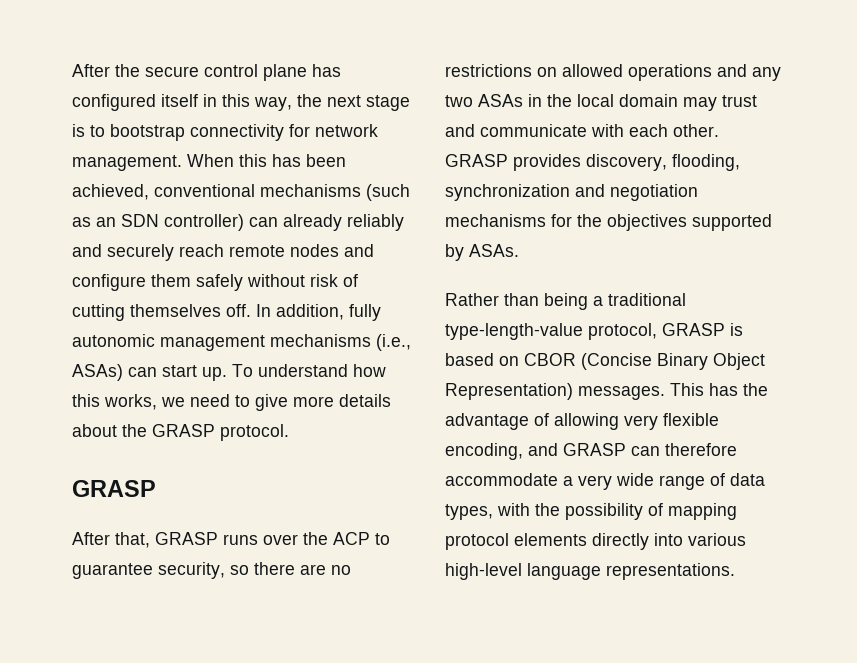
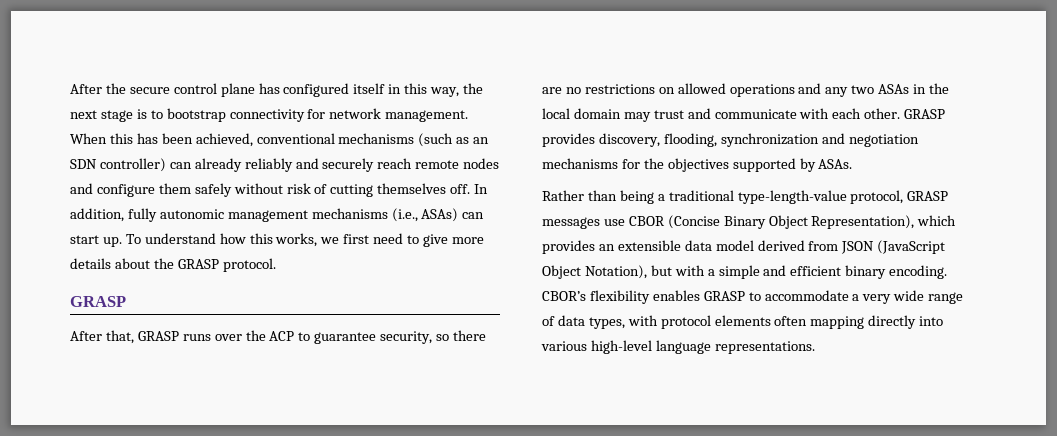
- To understand how this works, we need to give more details about the GRASP protocol.
+ To understand how this works, we first need to give more details about the GRASP protocol.
- Rather than being a traditional type-length-value protocol, GRASP is based on CBOR (Concise Binary Object Representation) messages. This has the advantage of allowing very flexible encoding, and GRASP can therefore accommodate a very wide range of data types, with the possibility of mapping protocol elements directly into various high-level language representations.
+ Rather than being a traditional type-length-value protocol, GRASP messages use CBOR (Concise Binary Object Representation), which provides an extensible data model derived from JSON (JavaScript Object Notation), but with a simple and efficient binary encoding. CBOR’s flexibility enables GRASP to accommodate a very wide range of data types, with protocol elements often mapping directly into various high-level language representations.

